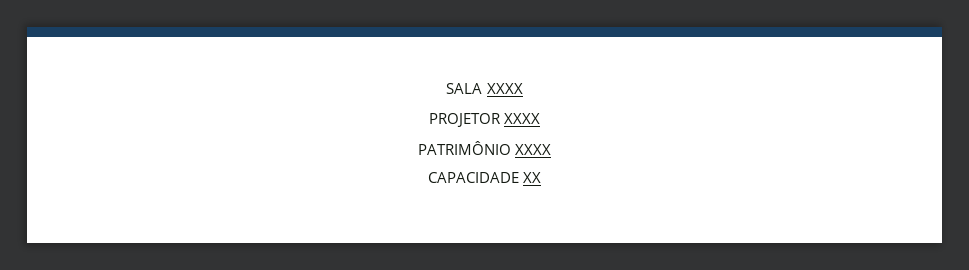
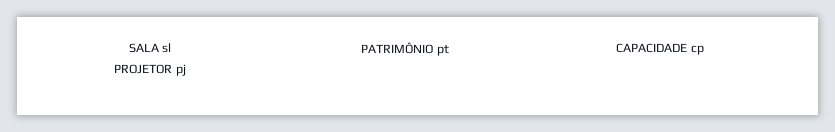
- SALA XXXX
+ SALA sl
- PROJETOR XXXX
+ PROJETOR pj
- PATRIMÔNIO XXXX
+ PATRIMÔNIO pt
- CAPACIDADE XX
+ CAPACIDADE cp

